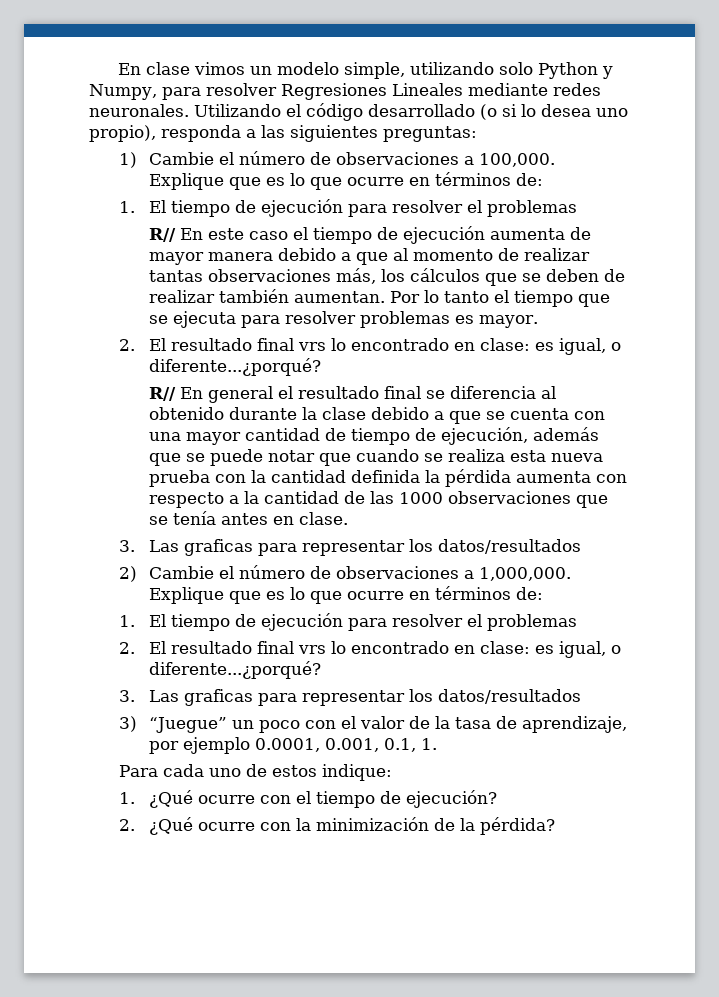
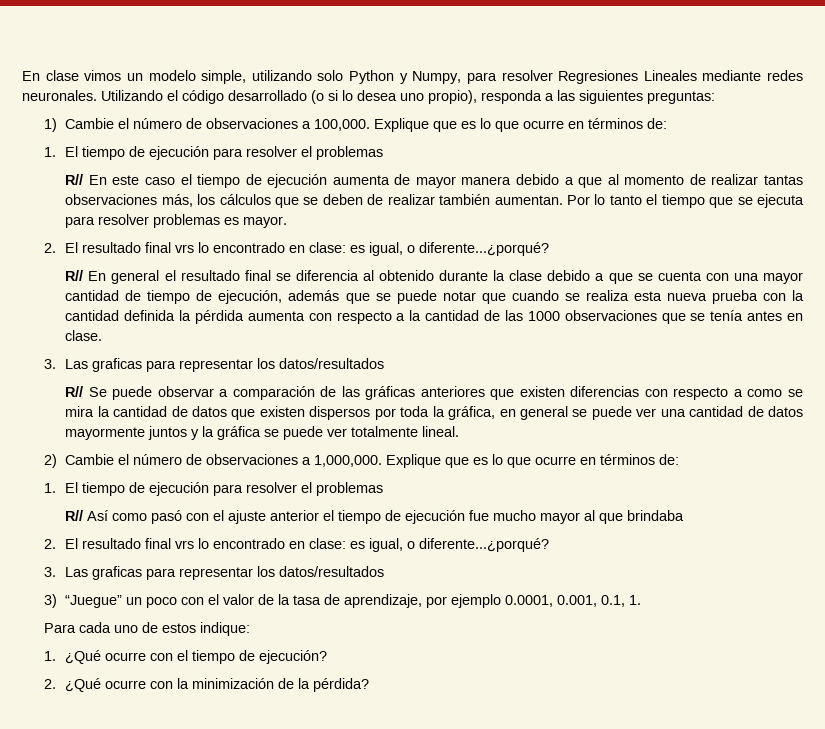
+ R// Se puede observar a comparación de las gráficas anteriores que existen diferencias con respecto a como se mira la cantidad de datos que existen dispersos por toda la gráfica, en general se puede ver una cantidad de datos mayormente juntos y la gráfica se puede ver totalmente lineal.
+ R// Así como pasó con el ajuste anterior el tiempo de ejecución fue mucho mayor al que brindaba

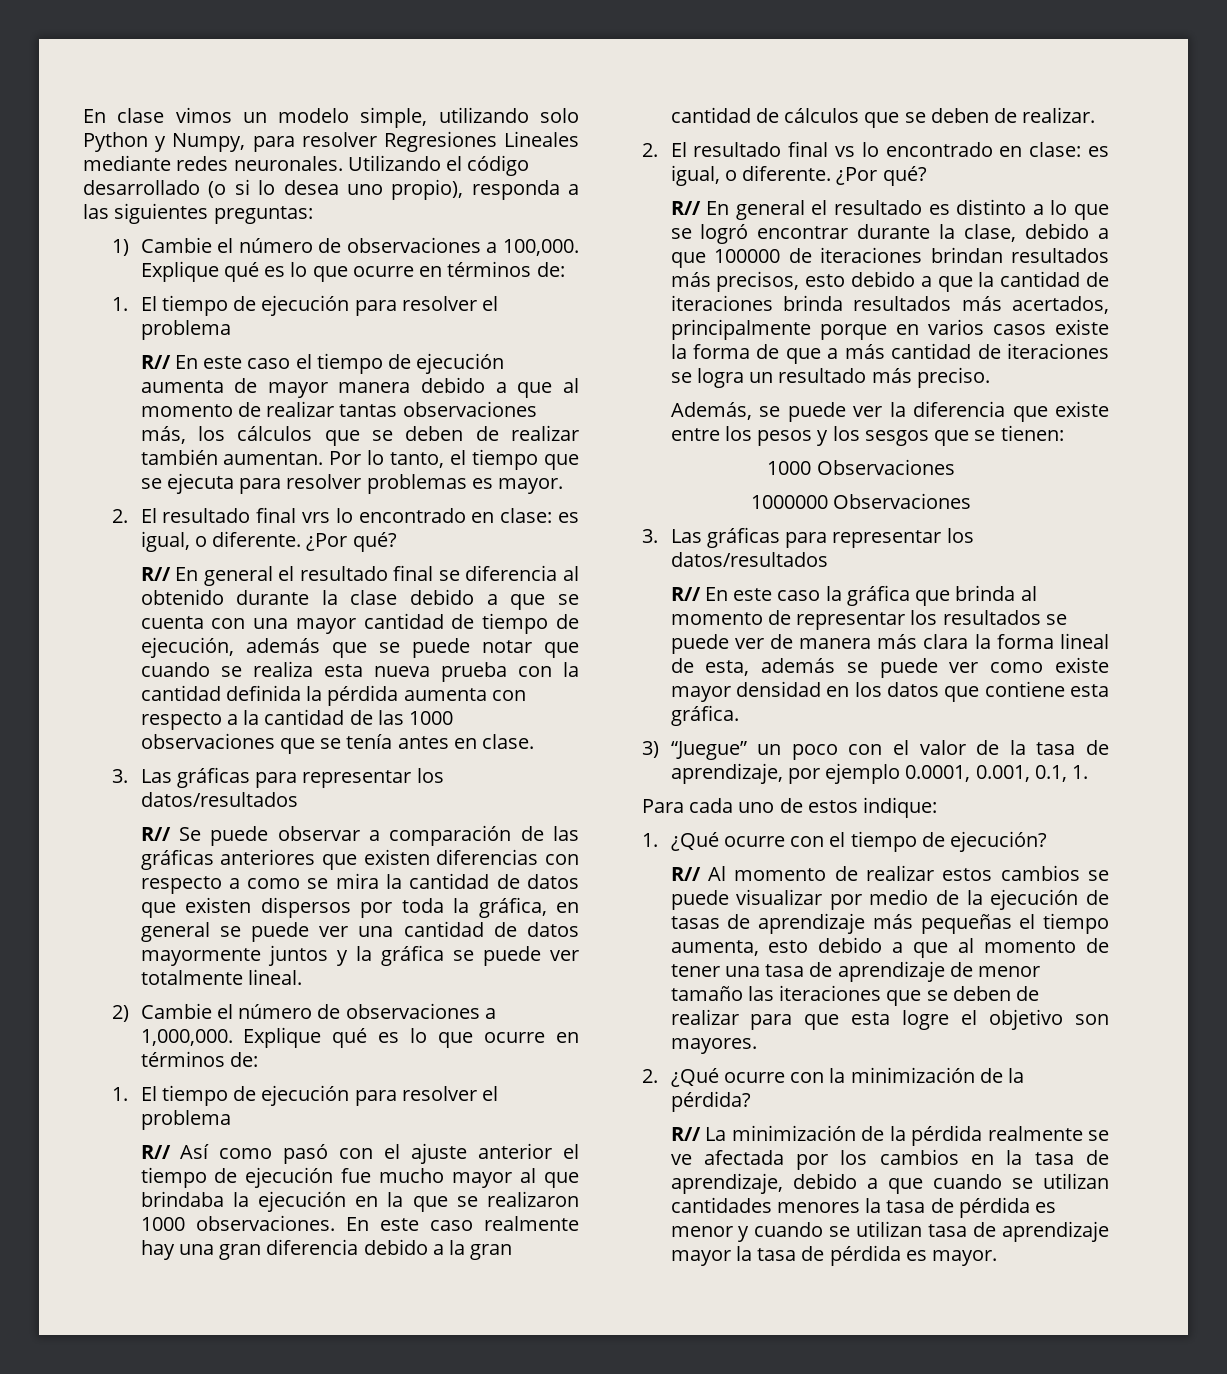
- 1) Cambie el número de observaciones a 100,000. Explique que es lo que ocurre en términos de:
- 1. El tiempo de ejecución para resolver el problemas
+ 1) Cambie el número de observaciones a 100,000. Explique qué es lo que ocurre en términos de:
+ 1. El tiempo de ejecución para resolver el problema
- Por lo tanto el tiempo que se ejecuta para resolver problemas es mayor.
- 2. El resultado final vrs lo encontrado en clase: es igual, o diferente...¿porqué?
+ Por lo tanto, el tiempo que se ejecuta para resolver problemas es mayor.
+ 2. El resultado final vrs lo encontrado en clase: es igual, o diferente. ¿Por qué?
  R// En general el resultado final se diferencia al obtenido durante la clase debido a que se cuenta con una mayor cantidad de tiempo de ejecución, además que se puede notar que cuando se realiza esta nueva prueba con la cantidad definida la pérdida aumenta con respecto a la cantidad de las 1000 observaciones que se tenía antes en clase.
- 3. Las graficas para representar los datos/resultados
+ 3. Las gráficas para representar los datos/resultados
- 2) Cambie el número de observaciones a 1,000,000. Explique que es lo que ocurre en términos de:
- 1. El tiempo de ejecución para resolver el problemas
+ 2) Cambie el número de observaciones a 1,000,000. Explique qué es lo que ocurre en términos de:
+ 1. El tiempo de ejecución para resolver el problema
- R// Así como pasó con el ajuste anterior el tiempo de ejecución fue mucho mayor al que brindaba
- 2. El resultado final vrs lo encontrado en clase: es igual, o diferente...¿porqué?
- 3. Las graficas para representar los datos/resultados
+ R// Así como pasó con el ajuste anterior el tiempo de ejecución fue mucho mayor al que brindaba la ejecución en la que se realizaron 1000 observaciones. En este caso realmente hay una gran diferencia debido a la gran cantidad de cálculos que se deben de realizar.
+ 2. El resultado final vs lo encontrado en clase: es igual, o diferente. ¿Por qué?
+ R// En general el resultado es distinto a lo que se logró encontrar durante la clase, debido a que 100000 de iteraciones brindan resultados más precisos, esto debido a que la cantidad de iteraciones brinda resultados más acertados, principalmente porque en varios casos existe la forma de que a más cantidad de iteraciones se logra un resultado más preciso.
+ Además, se puede ver la diferencia que existe entre los pesos y los sesgos que se tienen:
+ 1000 Observaciones
+ 1000000 Observaciones
+ 3. Las gráficas para representar los datos/resultados
+ R// En este caso la gráfica que brinda al momento de representar los resultados se puede ver de manera más clara la forma lineal de esta, además se puede ver como existe mayor densidad en los datos que contiene esta gráfica.
+ R// Al momento de realizar estos cambios se puede visualizar por medio de la ejecución de tasas de aprendizaje más pequeñas el tiempo aumenta, esto debido a que al momento de tener una tasa de aprendizaje de menor tamaño las iteraciones que se deben de realizar para que esta logre el objetivo son mayores.
+ R// La minimización de la pérdida realmente se ve afectada por los cambios en la tasa de aprendizaje, debido a que cuando se utilizan cantidades menores la tasa de pérdida es menor y cuando se utilizan tasa de aprendizaje mayor la tasa de pérdida es mayor.

